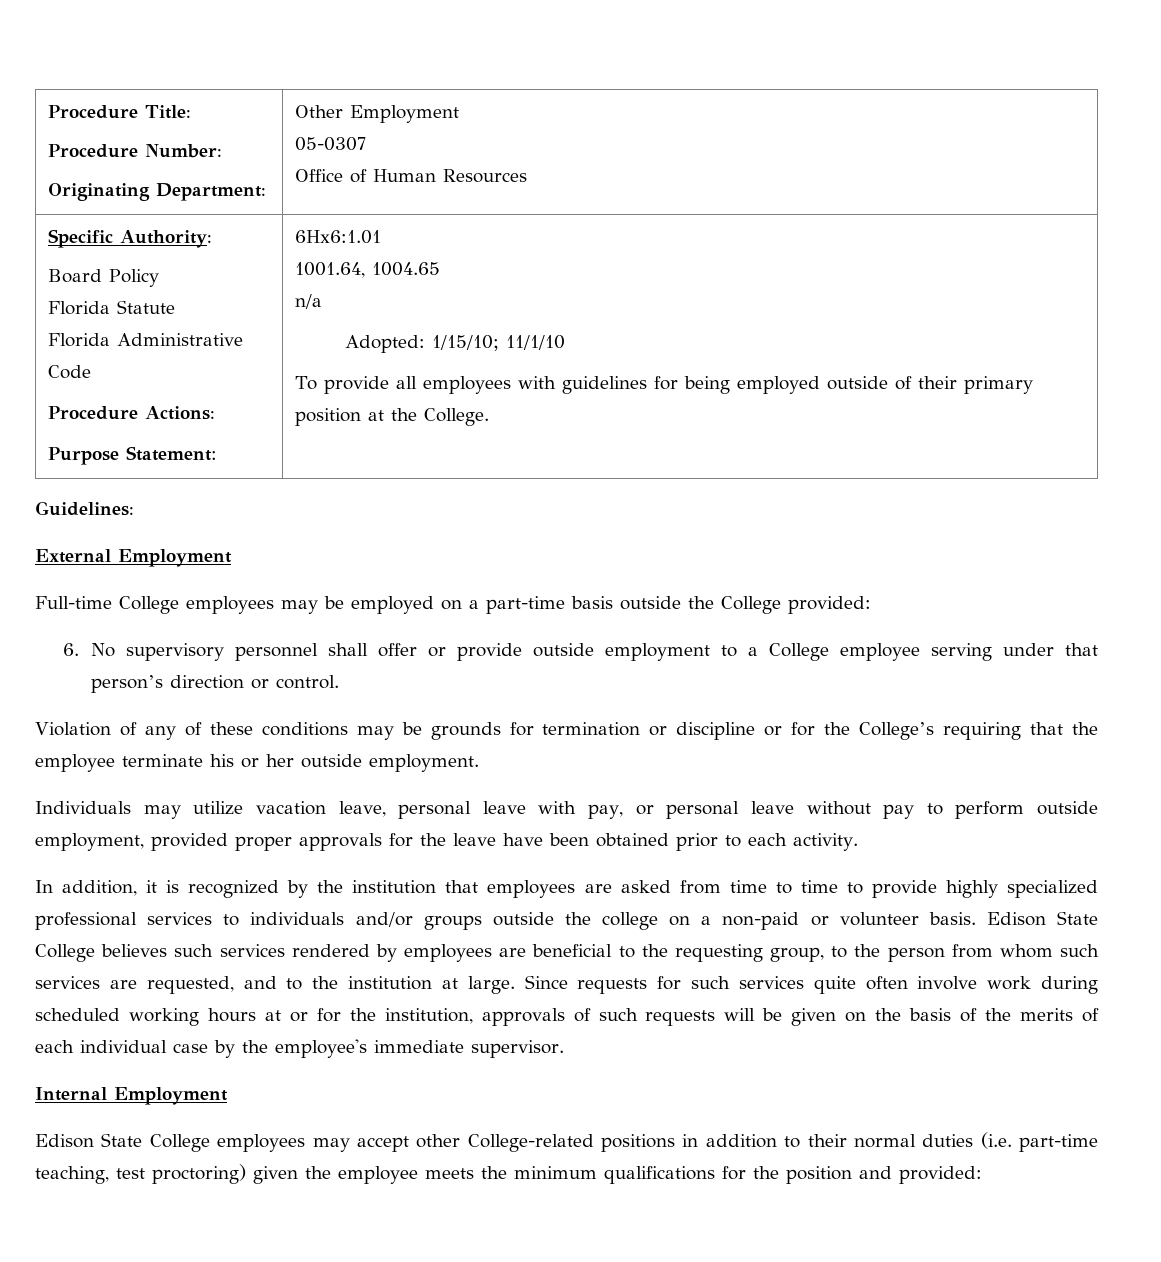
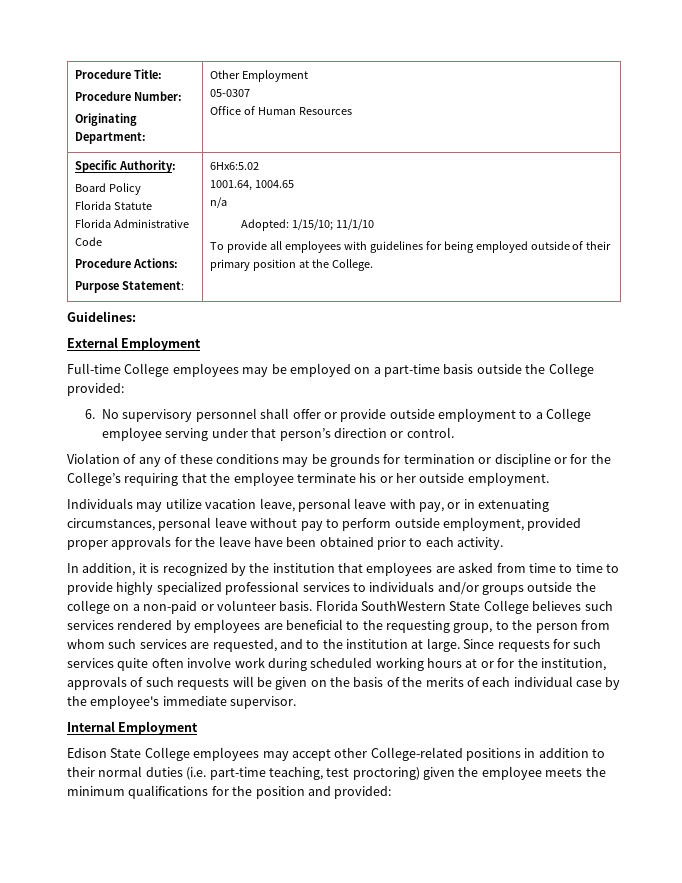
  Specific Authority:
  Board Policy
  Florida Statute
  Florida Administrative Code
  Procedure Actions:
- Purpose Statement: | 6Hx6:1.01
+ Purpose Statement: | 6Hx6:5.02
- Individuals may utilize vacation leave, personal leave with pay, or personal leave without pay to perform outside employment, provided proper approvals for the leave have been obtained prior to each activity.
+ Individuals may utilize vacation leave, personal leave with pay, or in extenuating circumstances, personal leave without pay to perform outside employment, provided proper approvals for the leave have been obtained prior to each activity.
- Edison State College believes such services rendered by employees are beneficial to the requesting group, to the person from whom such services are requested, and to the institution at large.
+ Florida SouthWestern State College believes such services rendered by employees are beneficial to the requesting group, to the person from whom such services are requested, and to the institution at large.

